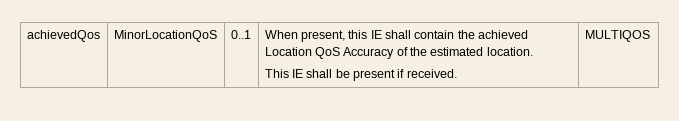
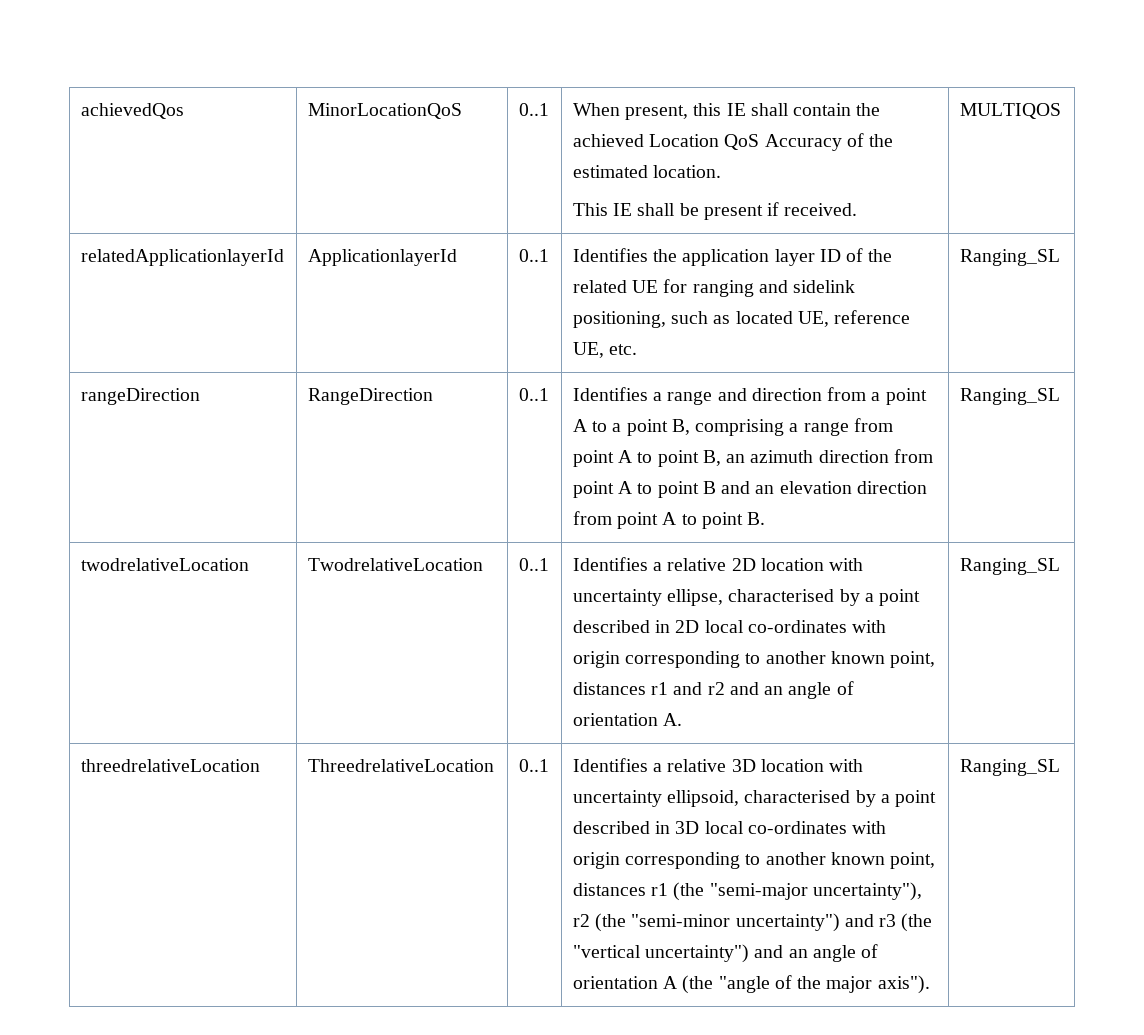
+ relatedApplicationlayerId | ApplicationlayerId | 0..1 | Identifies the application layer ID of the related UE for ranging and sidelink positioning, such as located UE, reference UE, etc. | Ranging_SL
+ rangeDirection | RangeDirection | 0..1 | Identifies a range and direction from a point A to a point B, comprising a range from point A to point B, an azimuth direction from point A to point B and an elevation direction from point A to point B. | Ranging_SL
+ twodrelativeLocation | TwodrelativeLocation | 0..1 | Identifies a relative 2D location with uncertainty ellipse, characterised by a point described in 2D local co-ordinates with origin corresponding to another known point, distances r1 and r2 and an angle of orientation A. | Ranging_SL
+ threedrelativeLocation | ThreedrelativeLocation | 0..1 | Identifies a relative 3D location with uncertainty ellipsoid, characterised by a point described in 3D local co-ordinates with origin corresponding to another known point, distances r1 (the "semi-major uncertainty"), r2 (the "semi-minor uncertainty") and r3 (the "vertical uncertainty") and an angle of orientation A (the "angle of the major axis"). | Ranging_SL

